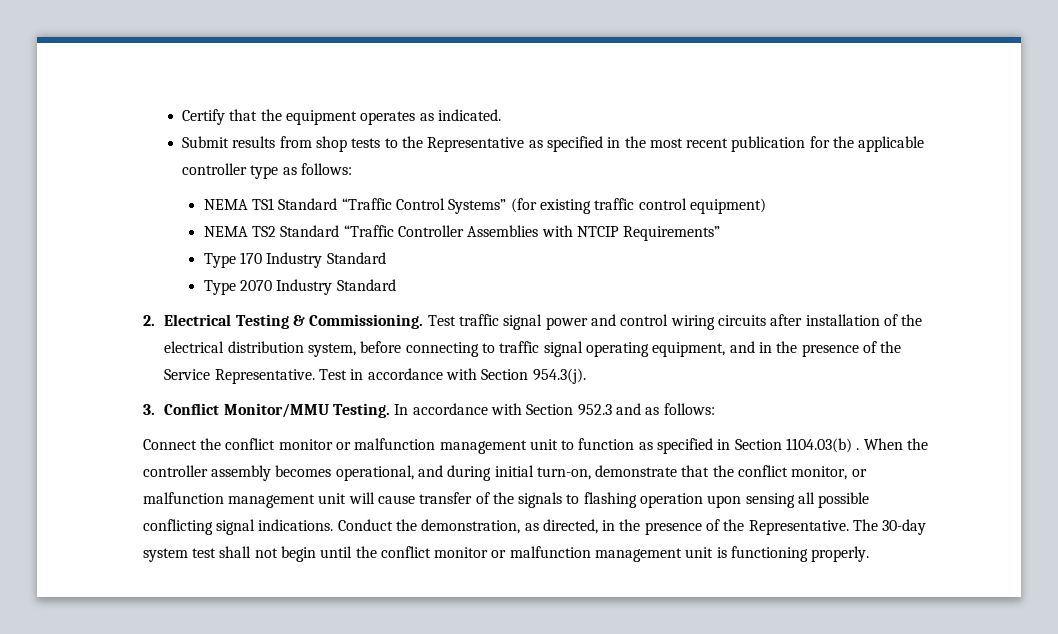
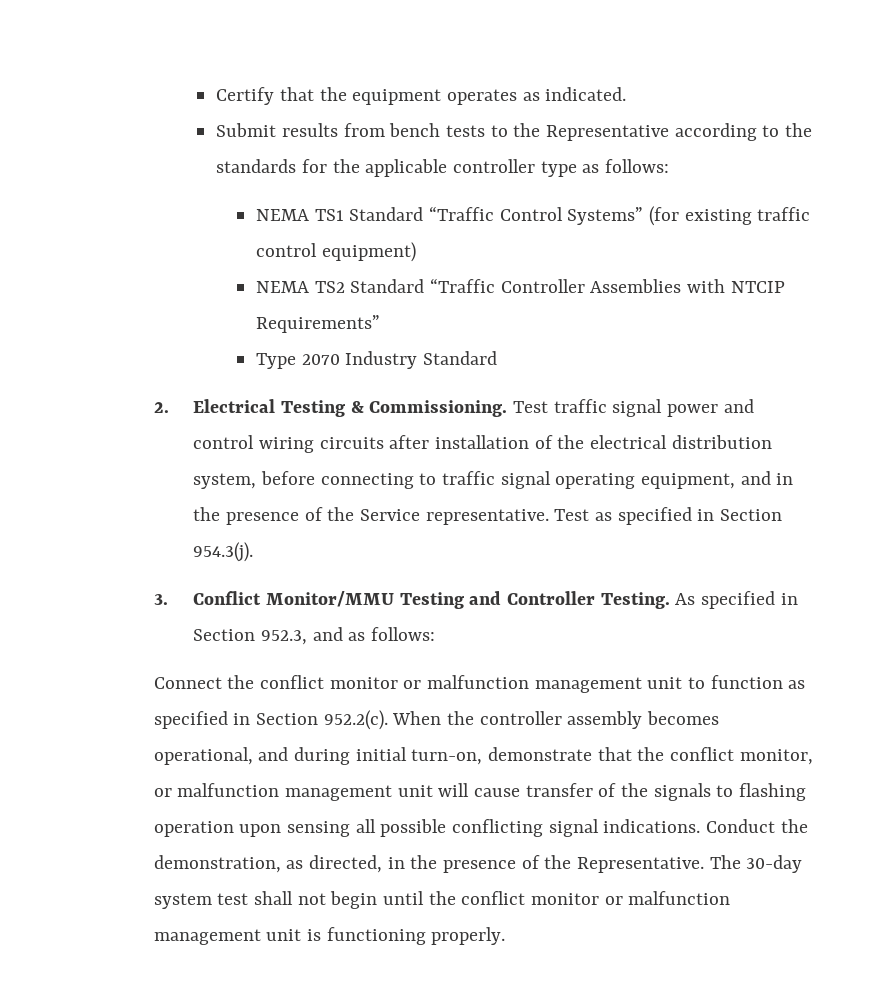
- Submit results from shop tests to the Representative as specified in the most recent publication for the applicable controller type as follows:
+ Submit results from bench tests to the Representative according to the standards for the applicable controller type as follows:
- Type 170 Industry Standard
- Test traffic signal power and control wiring circuits after installation of the electrical distribution system, before connecting to traffic signal operating equipment, and in the presence of the Service Representative. Test in accordance with Section 954.3(j).
+ Test traffic signal power and control wiring circuits after installation of the electrical distribution system, before connecting to traffic signal operating equipment, and in the presence of the Service representative. Test as specified in Section 954.3(j).
- 3. Conflict Monitor/MMU Testing. In accordance with Section 952.3 and as follows:
+ 3. Conflict Monitor/MMU Testing and Controller Testing. As specified in Section 952.3, and as follows:
- Connect the conflict monitor or malfunction management unit to function as specified in Section 1104.03(b) . When the controller assembly becomes operational, and during initial turn-on, demonstrate that the conflict monitor, or malfunction management unit will cause transfer of the signals to flashing operation upon sensing all possible conflicting signal indications.
+ Connect the conflict monitor or malfunction management unit to function as specified in Section 952.2(c). When the controller assembly becomes operational, and during initial turn-on, demonstrate that the conflict monitor, or malfunction management unit will cause transfer of the signals to flashing operation upon sensing all possible conflicting signal indications.

